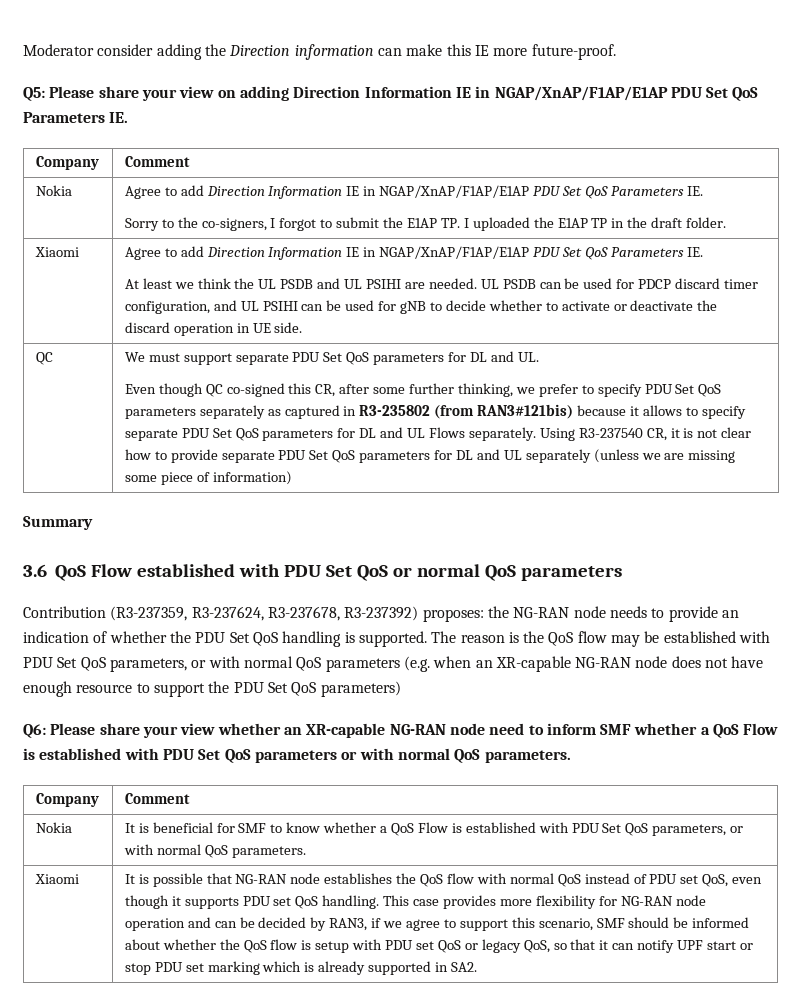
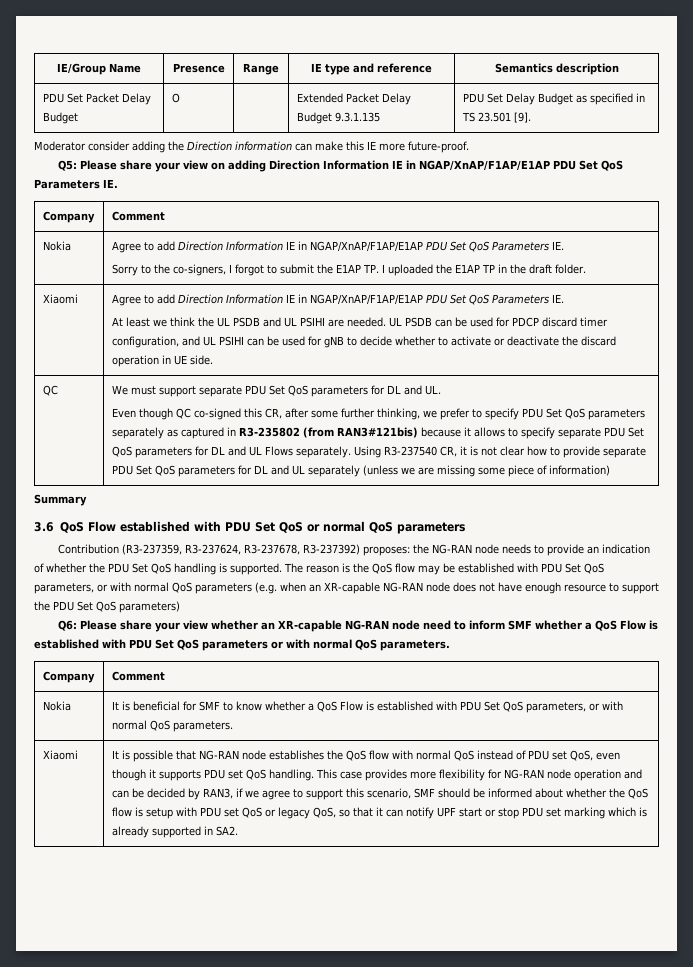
+ IE/Group Name | Presence | Range | IE type and reference | Semantics description
+ PDU Set Packet Delay Budget | O | | Extended Packet Delay Budget 9.3.1.135 | PDU Set Delay Budget as specified in TS 23.501 [9].

